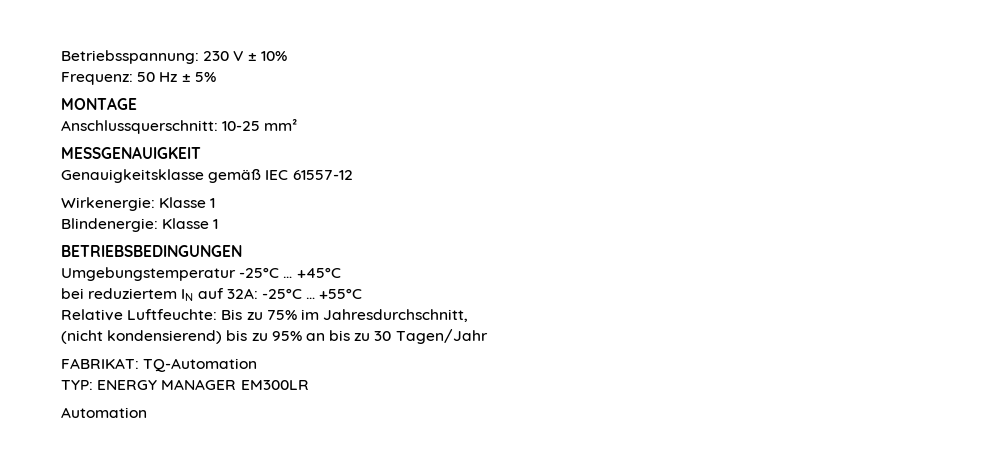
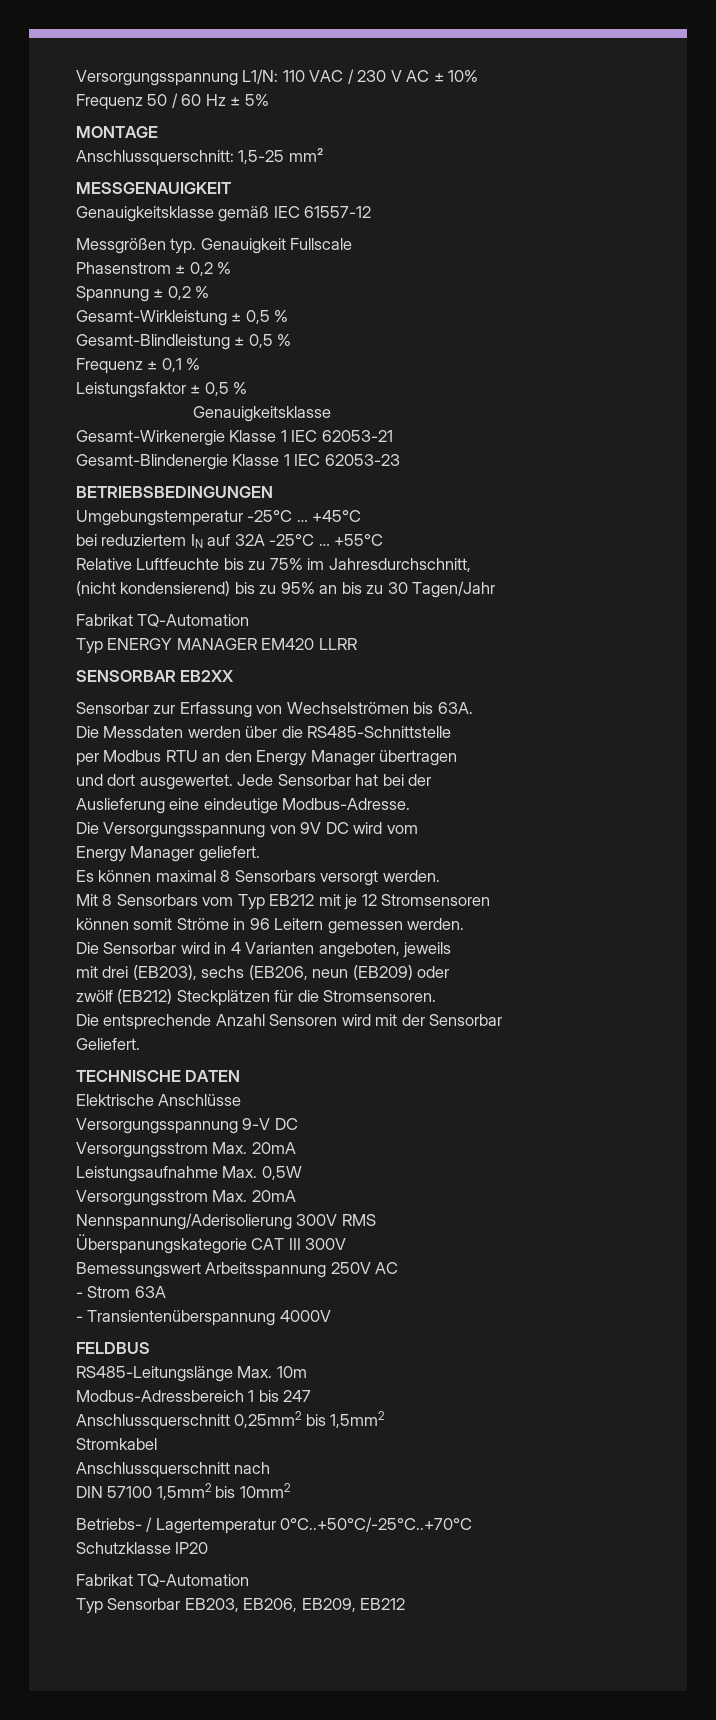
- Betriebsspannung: 230 V ± 10%
+ Versorgungsspannung L1/N: 110 VAC / 230 V AC ± 10%
- Frequenz: 50 Hz ± 5%
+ Frequenz 50 / 60 Hz ± 5%
- Anschlussquerschnitt: 10-25 mm²
+ Anschlussquerschnitt: 1,5-25 mm²
- Wirkenergie: Klasse 1
- Blindenergie: Klasse 1
+ Messgrößen typ. Genauigkeit Fullscale
+ Phasenstrom ± 0,2 %
+ Spannung ± 0,2 %
+ Gesamt-Wirkleistung ± 0,5 %
+ Gesamt-Blindleistung ± 0,5 %
+ Frequenz ± 0,1 %
+ Leistungsfaktor ± 0,5 %
+ Genauigkeitsklasse
+ Gesamt-Wirkenergie Klasse 1 IEC 62053-21
+ Gesamt-Blindenergie Klasse 1 IEC 62053-23
- bei reduziertem IN auf 32A: -25°C …
+ bei reduziertem IN auf 32A -25°C …
- Relative Luftfeuchte: Bis zu 75% im Jahresdurchschnitt,
+ Relative Luftfeuchte bis zu 75% im Jahresdurchschnitt,
  (nicht kondensierend) bis zu 95% an bis zu 30 Tagen/Jahr
- FABRIKAT: TQ-Automation
- TYP: ENERGY MANAGER EM300LR
- Automation
+ Fabrikat TQ-Automation
+ Typ ENERGY MANAGER EM420 LLRR
+ SENSORBAR EB2XX
+ Sensorbar zur Erfassung von Wechselströmen bis 63A.
+ Die Messdaten werden über die RS485-Schnittstelle
+ per Modbus RTU an den Energy Manager übertragen
+ und dort ausgewertet. Jede Sensorbar hat bei der
+ Auslieferung eine eindeutige Modbus-Adresse.
+ Die Versorgungsspannung von 9V DC wird vom
+ Energy Manager geliefert.
+ Es können maximal 8 Sensorbars versorgt werden.
+ Mit 8 Sensorbars vom Typ EB212 mit je 12 Stromsensoren
+ können somit Ströme in 96 Leitern gemessen werden.
+ Die Sensorbar wird in 4 Varianten angeboten, jeweils
+ mit drei (EB203), sechs (EB206, neun (EB209) oder
+ zwölf (EB212) Steckplätzen für die Stromsensoren.
+ Die entsprechende Anzahl Sensoren wird mit der Sensorbar
+ Geliefert.
+ TECHNISCHE DATEN
+ Elektrische Anschlüsse
+ Versorgungsspannung 9-V DC
+ Versorgungsstrom Max. 20mA
+ Leistungsaufnahme Max. 0,5W
+ Versorgungsstrom Max. 20mA
+ Nennspannung/Aderisolierung 300V RMS
+ Überspanungskategorie CAT III 300V
+ Bemessungswert Arbeitsspannung 250V AC
+ - Strom 63A
+ - Transientenüberspannung 4000V
+ FELDBUS
+ RS485-Leitungslänge Max. 10m
+ Modbus-Adressbereich 1 bis 247
+ Anschlussquerschnitt 0,25mm2 bis 1,5mm2
+ Stromkabel
+ Anschlussquerschnitt nach
+ DIN 57100 1,5mm2 bis 10mm2
+ Betriebs- / Lagertemperatur 0°C..+50°C/-25°C..+70°C
+ Schutzklasse IP20
+ Fabrikat TQ-Automation
+ Typ Sensorbar EB203, EB206, EB209, EB212

